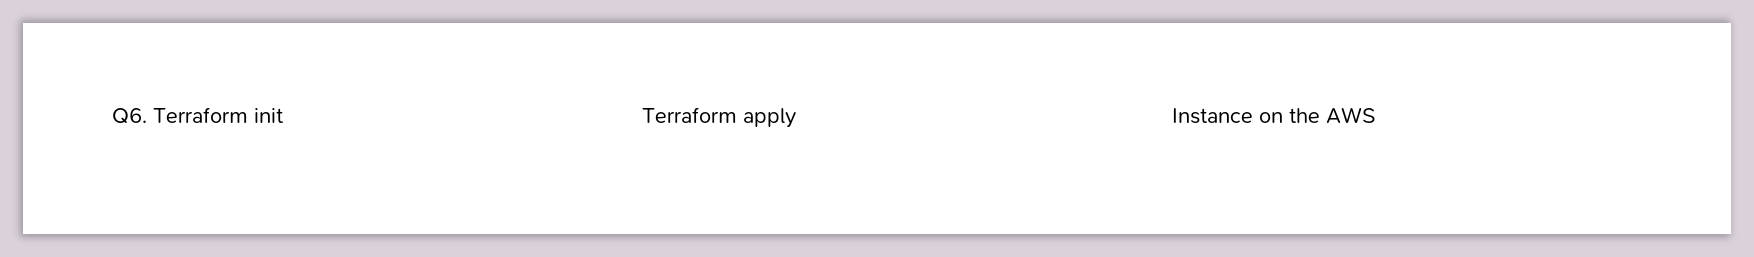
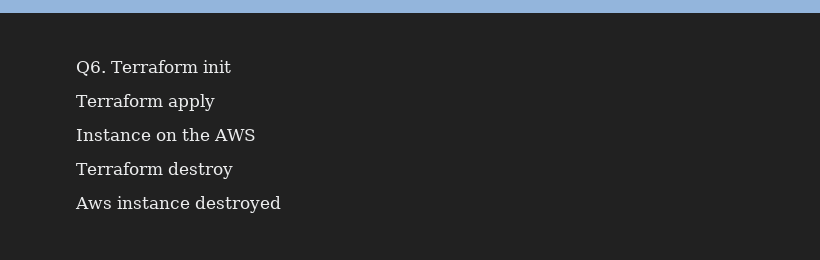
+ Terraform destroy
+ Aws instance destroyed

